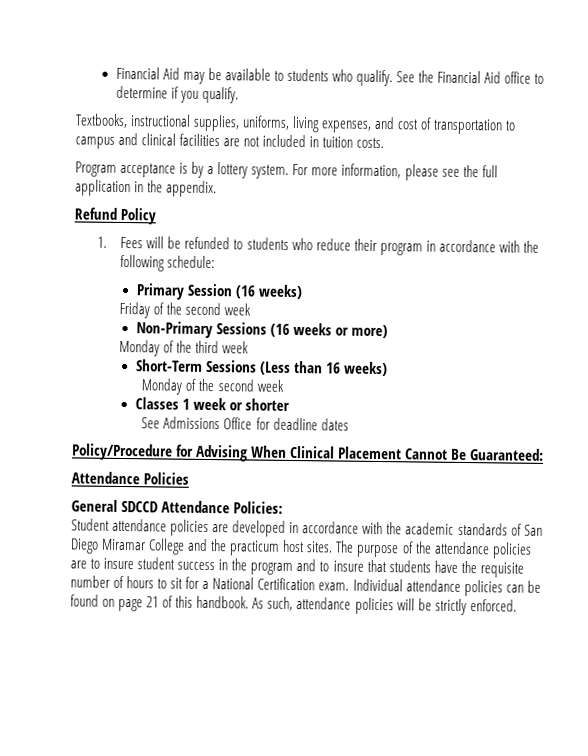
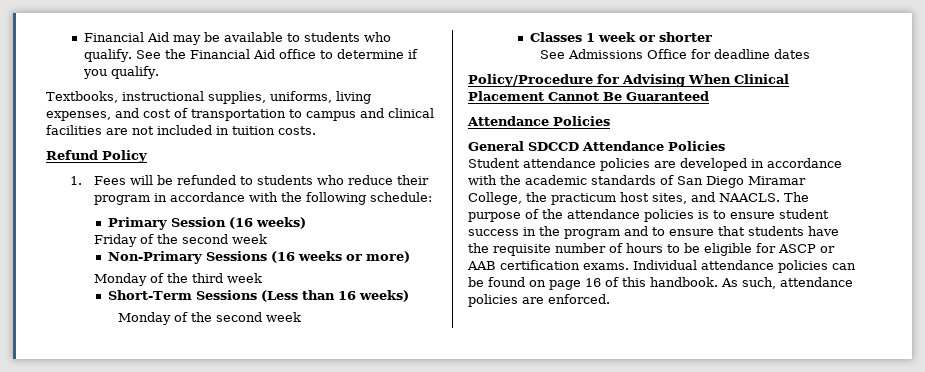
- Program acceptance is by a lottery system. For more information, please see the full application in the appendix.
- Policy/Procedure for Advising When Clinical Placement Cannot Be Guaranteed:
+ Policy/Procedure for Advising When Clinical Placement Cannot Be Guaranteed
- General SDCCD Attendance Policies:
+ General SDCCD Attendance Policies
- Student attendance policies are developed in accordance with the academic standards of San Diego Miramar College and the practicum host sites.
+ Student attendance policies are developed in accordance with the academic standards of San Diego Miramar College, the practicum host sites, and NAACLS.
- The purpose of the attendance policies are to insure student success in the program and to insure that students have the requisite number of hours to sit for a National Certification exam.
+ The purpose of the attendance policies is to ensure student success in the program and to ensure that students have the requisite number of hours to be eligible for ASCP or AAB certification exams.
- Individual attendance policies can be found on page 21 of this handbook.
+ Individual attendance policies can be found on page 16 of this handbook.
- As such, attendance policies will be strictly enforced.
+ As such, attendance policies are enforced.

